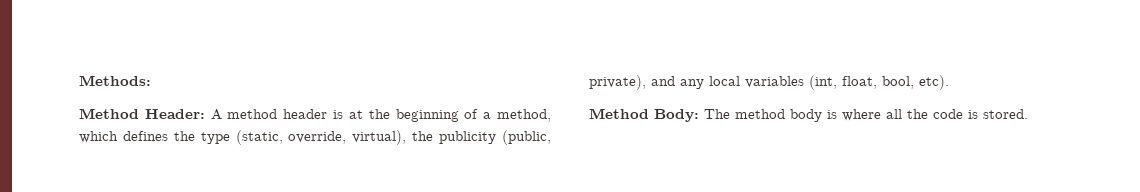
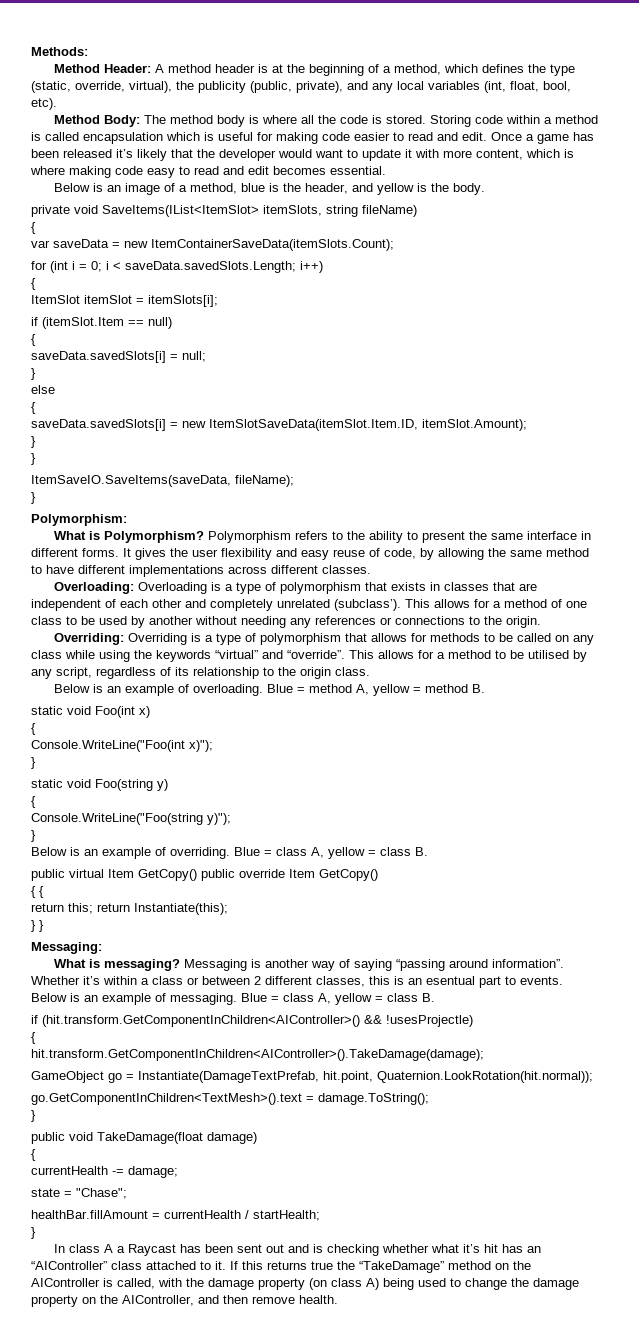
+ Storing code within a method is called encapsulation which is useful for making code easier to read and edit. Once a game has been released it’s likely that the developer would want to update it with more content, which is where making code easy to read and edit becomes essential.
+ Below is an image of a method, blue is the header, and yellow is the body.
+ private void SaveItems(IList<ItemSlot> itemSlots, string fileName)
+ {
+ var saveData = new ItemContainerSaveData(itemSlots.Count);
+ for (int i = 0; i < saveData.savedSlots.Length; i++)
+ {
+ ItemSlot itemSlot = itemSlots[i];
+ if (itemSlot.Item == null)
+ {
+ saveData.savedSlots[i] = null;
+ }
+ else
+ {
+ saveData.savedSlots[i] = new ItemSlotSaveData(itemSlot.Item.ID, itemSlot.Amount);
+ }
+ }
+ ItemSaveIO.SaveItems(saveData, fileName);
+ }
+ Polymorphism:
+ What is Polymorphism? Polymorphism refers to the ability to present the same interface in different forms. It gives the user flexibility and easy reuse of code, by allowing the same method to have different implementations across different classes.
+ Overloading: Overloading is a type of polymorphism that exists in classes that are independent of each other and completely unrelated (subclass’). This allows for a method of one class to be used by another without needing any references or connections to the origin.
+ Overriding: Overriding is a type of polymorphism that allows for methods to be called on any class while using the keywords “virtual” and “override”. This allows for a method to be utilised by any script, regardless of its relationship to the origin class.
+ Below is an example of overloading. Blue = method A, yellow = method B.
+ static void Foo(int x)
+ {
+ Console.WriteLine("Foo(int x)");
+ }
+ static void Foo(string y)
+ {
+ Console.WriteLine("Foo(string y)");
+ }
+ Below is an example of overriding. Blue = class A, yellow = class B.
+ public virtual Item GetCopy() public override Item GetCopy()
+ { {
+ return this; return Instantiate(this);
+ } }
+ Messaging:
+ What is messaging? Messaging is another way of saying “passing around information”. Whether it’s within a class or between 2 different classes, this is an esentual part to events. Below is an example of messaging. Blue = class A, yellow = class B.
+ if (hit.transform.GetComponentInChildren<AIController>() && !usesProjectle)
+ {
+ hit.transform.GetComponentInChildren<AIController>().TakeDamage(damage);
+ GameObject go = Instantiate(DamageTextPrefab, hit.point, Quaternion.LookRotation(hit.normal));
+ go.GetComponentInChildren<TextMesh>().text = damage.ToString();
+ }
+ public void TakeDamage(float damage)
+ {
+ currentHealth -= damage;
+ state = "Chase";
+ healthBar.fillAmount = currentHealth / startHealth;
+ }
+ In class A a Raycast has been sent out and is checking whether what it’s hit has an “AIController” class attached to it. If this returns true the “TakeDamage” method on the AIController is called, with the damage property (on class A) being used to change the damage property on the AIController, and then remove health.

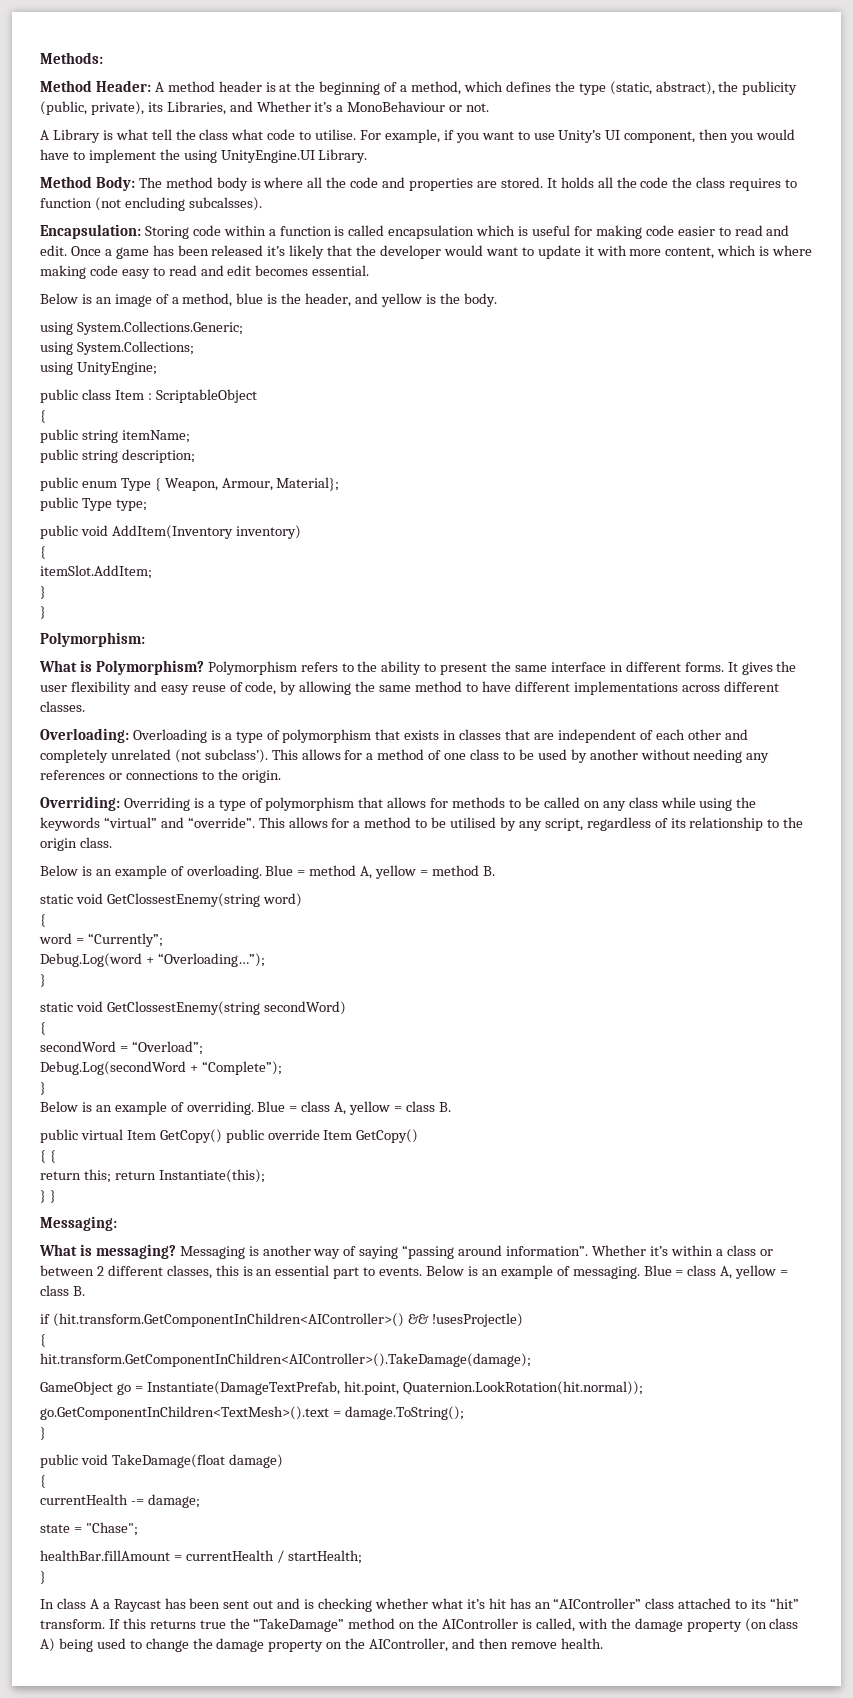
- Method Header: A method header is at the beginning of a method, which defines the type (static, override, virtual), the publicity (public, private), and any local variables (int, float, bool, etc).
+ Method Header: A method header is at the beginning of a method, which defines the type (static, abstract), the publicity (public, private), its Libraries, and Whether it’s a MonoBehaviour or not.
+ A Library is what tell the class what code to utilise. For example, if you want to use Unity’s UI component, then you would have to implement the using UnityEngine.UI Library.
- Method Body: The method body is where all the code is stored. Storing code within a method is called encapsulation which is useful for making code easier to read and edit.
+ Method Body: The method body is where all the code and properties are stored. It holds all the code the class requires to function (not encluding subcalsses).
+ Encapsulation: Storing code within a function is called encapsulation which is useful for making code easier to read and edit.
- private void SaveItems(IList<ItemSlot> itemSlots, string fileName)
+ using System.Collections.Generic;
+ using System.Collections;
+ using UnityEngine;
+ public class Item : ScriptableObject
  {
- var saveData = new ItemContainerSaveData(itemSlots.Count);
- for (int i = 0; i < saveData.savedSlots.Length; i++)
+ public string itemName;
+ public string description;
+ public enum Type { Weapon, Armour, Material};
+ public Type type;
+ public void AddItem(Inventory inventory)
  {
- ItemSlot itemSlot = itemSlots[i];
- if (itemSlot.Item == null)
- {
- saveData.savedSlots[i] = null;
+ itemSlot.AddItem;
  }
- else
- {
- saveData.savedSlots[i] = new ItemSlotSaveData(itemSlot.Item.ID, itemSlot.Amount);
- }
- }
- ItemSaveIO.SaveItems(saveData, fileName);
- Overloading: Overloading is a type of polymorphism that exists in classes that are independent of each other and completely unrelated (subclass’).
+ Overloading: Overloading is a type of polymorphism that exists in classes that are independent of each other and completely unrelated (not subclass’).
- static void Foo(int x)
+ static void GetClossestEnemy(string word)
  {
- Console.WriteLine("Foo(int x)");
+ word = “Currently”;
+ Debug.Log(word + “Overloading…”);
- static void Foo(string y)
+ static void GetClossestEnemy(string secondWord)
  {
- Console.WriteLine("Foo(string y)");
+ secondWord = “Overload”;
+ Debug.Log(secondWord + “Complete”);
- Whether it’s within a class or between 2 different classes, this is an esentual part to events.
+ Whether it’s within a class or between 2 different classes, this is an essential part to events.
- In class A a Raycast has been sent out and is checking whether what it’s hit has an “AIController” class attached to it.
+ In class A a Raycast has been sent out and is checking whether what it’s hit has an “AIController” class attached to its “hit” transform.

